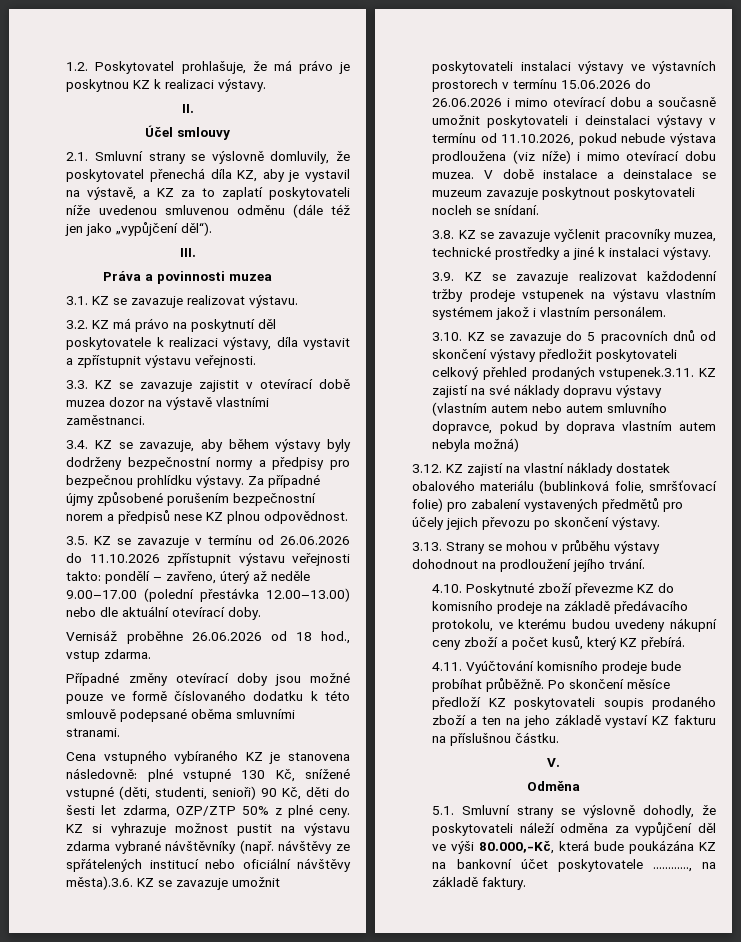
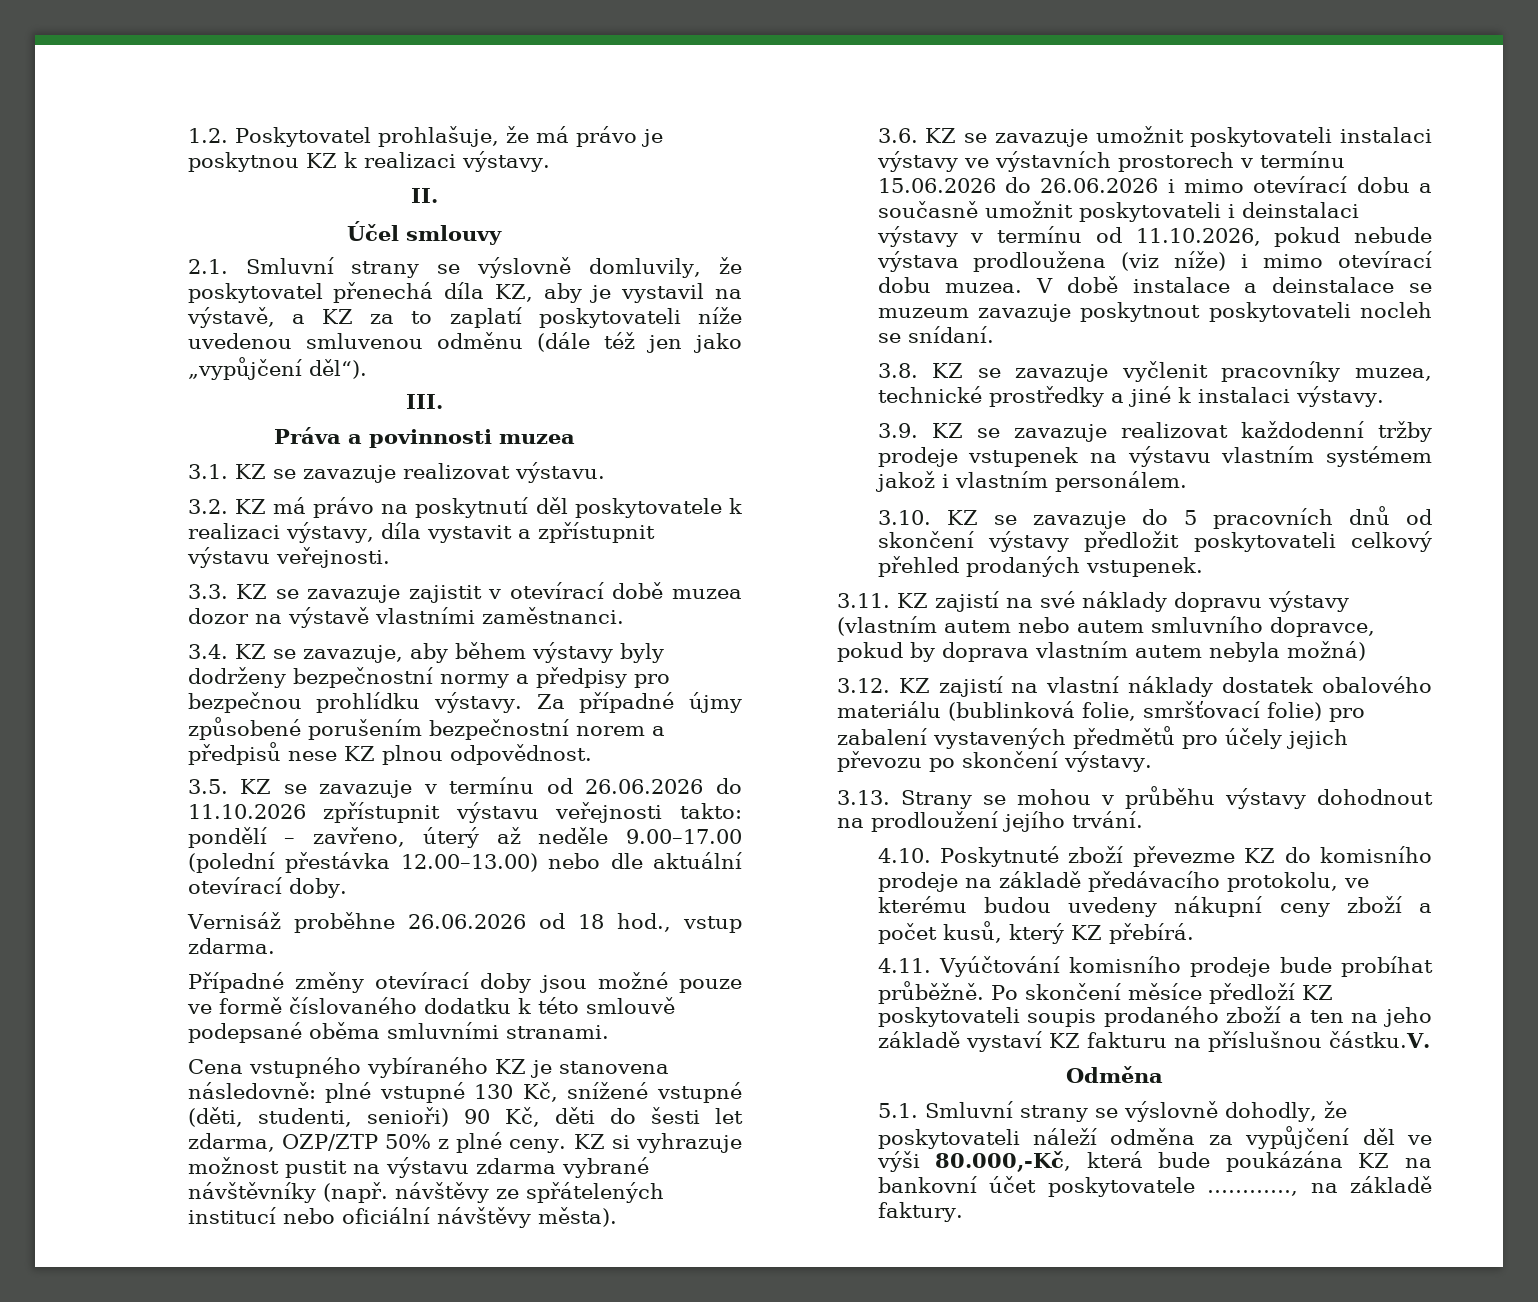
- KZ si vyhrazuje možnost pustit na výstavu zdarma vybrané návštěvníky (např. návštěvy ze spřátelených institucí nebo oficiální návštěvy města).3.6. KZ se zavazuje umožnit poskytovateli instalaci výstavy ve výstavních prostorech v termínu 15.06.2026 do 26.06.2026 i mimo otevírací dobu a současně umožnit poskytovateli i deinstalaci výstavy v termínu od 11.10.2026, pokud nebude výstava prodloužena (viz níže) i mimo otevírací dobu muzea.
+ KZ si vyhrazuje možnost pustit na výstavu zdarma vybrané návštěvníky (např. návštěvy ze spřátelených institucí nebo oficiální návštěvy města).
+ 3.6. KZ se zavazuje umožnit poskytovateli instalaci výstavy ve výstavních prostorech v termínu 15.06.2026 do 26.06.2026 i mimo otevírací dobu a současně umožnit poskytovateli i deinstalaci výstavy v termínu od 11.10.2026, pokud nebude výstava prodloužena (viz níže) i mimo otevírací dobu muzea.
- 3.10. KZ se zavazuje do 5 pracovních dnů od skončení výstavy předložit poskytovateli celkový přehled prodaných vstupenek.3.11. KZ zajistí na své náklady dopravu výstavy (vlastním autem nebo autem smluvního dopravce, pokud by doprava vlastním autem nebyla možná)
+ 3.10. KZ se zavazuje do 5 pracovních dnů od skončení výstavy předložit poskytovateli celkový přehled prodaných vstupenek.
+ 3.11. KZ zajistí na své náklady dopravu výstavy (vlastním autem nebo autem smluvního dopravce, pokud by doprava vlastním autem nebyla možná)
- Po skončení měsíce předloží KZ poskytovateli soupis prodaného zboží a ten na jeho základě vystaví KZ fakturu na příslušnou částku.
- V.
+ Po skončení měsíce předloží KZ poskytovateli soupis prodaného zboží a ten na jeho základě vystaví KZ fakturu na příslušnou částku.V.

